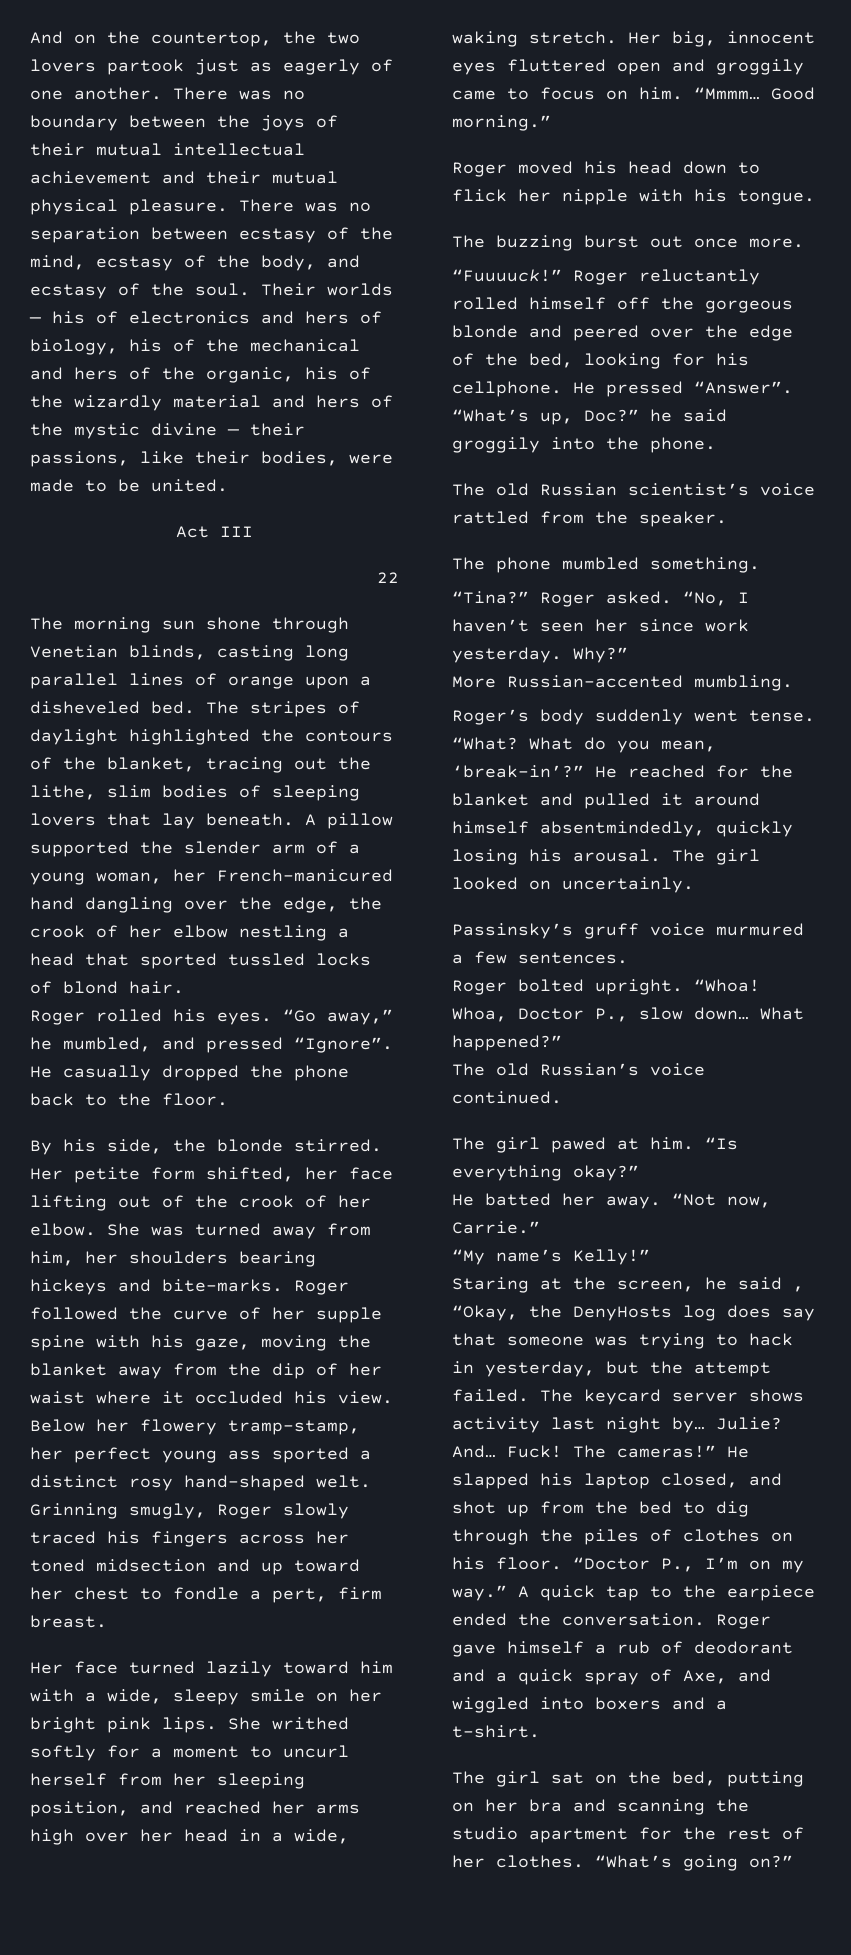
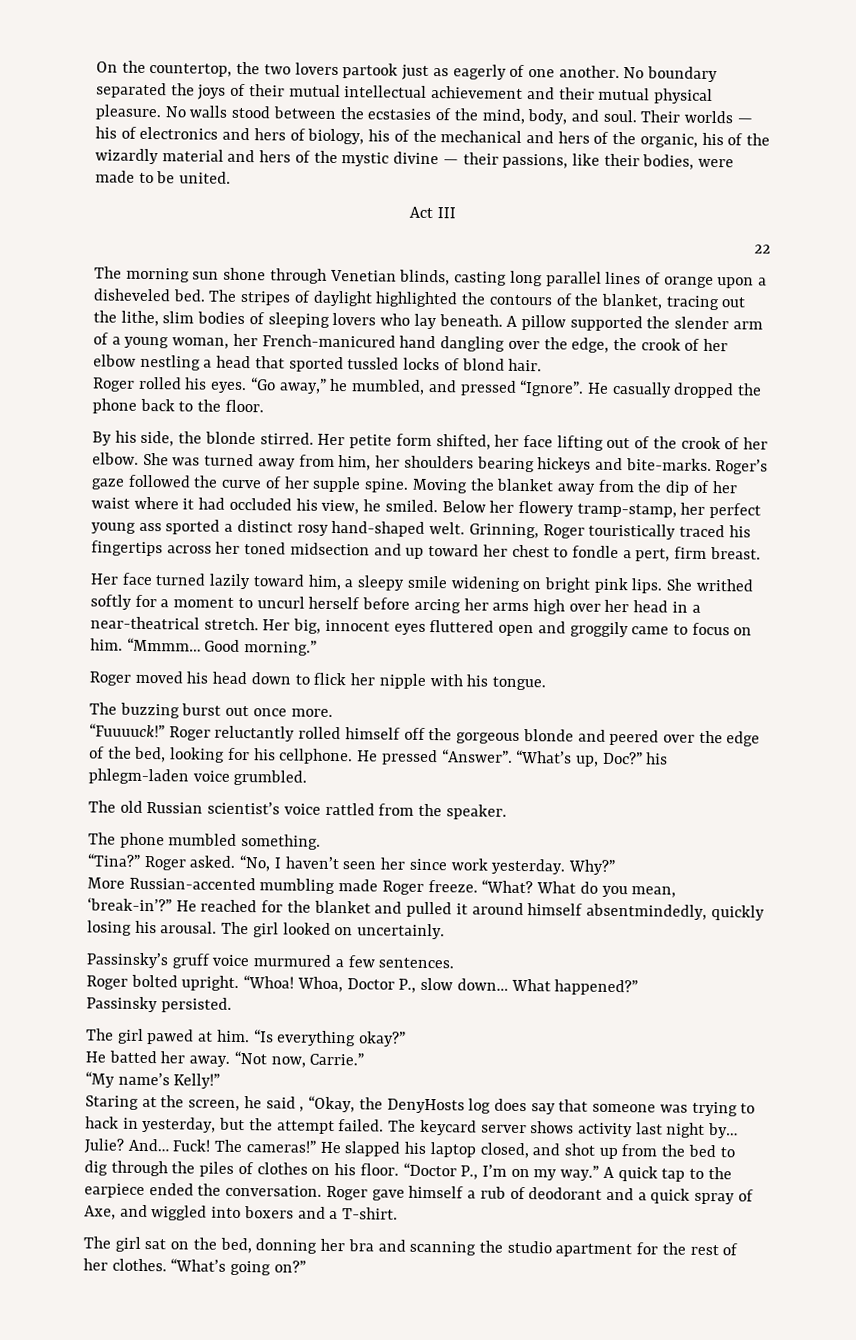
- And on the countertop, the two lovers partook just as eagerly of one another.
+ On the countertop, the two lovers partook just as eagerly of one another.
- There was no boundary between the joys of their mutual intellectual achievement and their mutual physical pleasure.
+ No boundary separated the joys of their mutual intellectual achievement and their mutual physical pleasure.
- There was no separation between ecstasy of the mind, ecstasy of the body, and ecstasy of the soul.
+ No walls stood between the ecstasies of the mind, body, and soul.
- The stripes of daylight highlighted the contours of the blanket, tracing out the lithe, slim bodies of sleeping lovers that lay beneath.
+ The stripes of daylight highlighted the contours of the blanket, tracing out the lithe, slim bodies of sleeping lovers who lay beneath.
- Roger followed the curve of her supple spine with his gaze, moving the blanket away from the dip of her waist where it occluded his view.
+ Roger’s gaze followed the curve of her supple spine. Moving the blanket away from the dip of her waist where it had occluded his view, he smiled.
- Grinning smugly, Roger slowly traced his fingers across her toned midsection and up toward her chest to fondle a pert, firm breast.
+ Grinning, Roger touristically traced his fingertips across her toned midsection and up toward her chest to fondle a pert, firm breast.
- Her face turned lazily toward him with a wide, sleepy smile on her bright pink lips.
+ Her face turned lazily toward him, a sleepy smile widening on bright pink lips.
- She writhed softly for a moment to uncurl herself from her sleeping position, and reached her arms high over her head in a wide, waking stretch.
+ She writhed softly for a moment to uncurl herself before arcing her arms high over her head in a near-theatrical stretch.
- “What’s up, Doc?” he said groggily into the phone.
+ “What’s up, Doc?” his phlegm-laden voice grumbled.
- More Russian-accented mumbling.
- Roger’s body suddenly went tense.
+ More Russian-accented mumbling made Roger freeze.
- The old Russian’s voice continued.
+ Passinsky persisted.
- Roger gave himself a rub of deodorant and a quick spray of Axe, and wiggled into boxers and a t-shirt.
+ Roger gave himself a rub of deodorant and a quick spray of Axe, and wiggled into boxers and a T-shirt.
- The girl sat on the bed, putting on her bra and scanning the studio apartment for the rest of her clothes.
+ The girl sat on the bed, donning her bra and scanning the studio apartment for the rest of her clothes.

